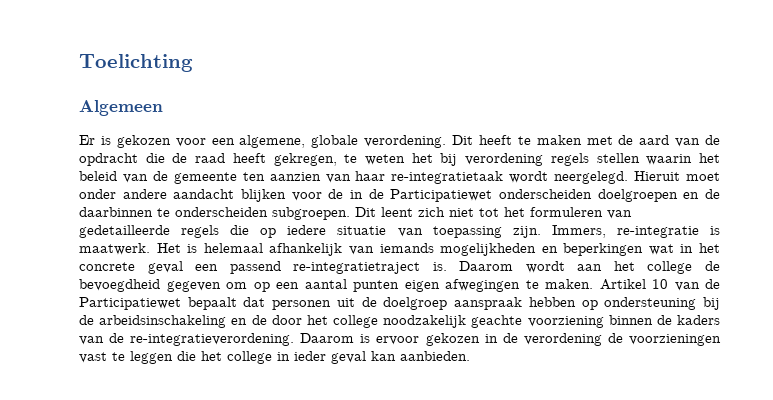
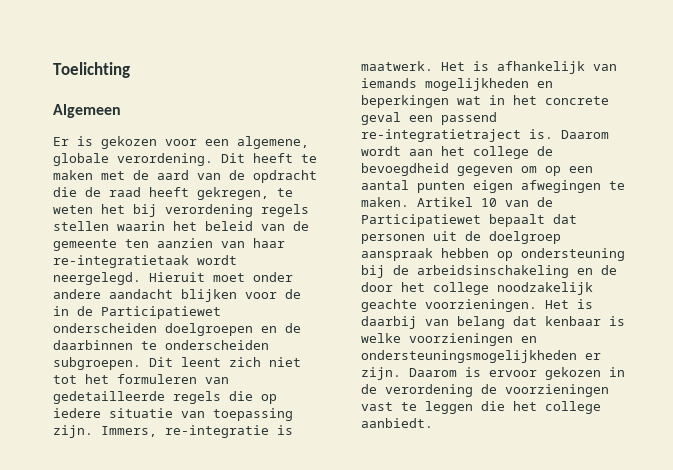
- Het is helemaal afhankelijk van iemands mogelijkheden en beperkingen wat in het concrete geval een passend re-integratietraject is.
+ Het is afhankelijk van iemands mogelijkheden en beperkingen wat in het concrete geval een passend re-integratietraject is.
- Artikel 10 van de Participatiewet bepaalt dat personen uit de doelgroep aanspraak hebben op ondersteuning bij de arbeidsinschakeling en de door het college noodzakelijk geachte voorziening binnen de kaders van de re-integratieverordening.
+ Artikel 10 van de Participatiewet bepaalt dat personen uit de doelgroep aanspraak hebben op ondersteuning bij de arbeidsinschakeling en de door het college noodzakelijk geachte voorzieningen. Het is daarbij van belang dat kenbaar is welke voorzieningen en ondersteuningsmogelijkheden er zijn.
- Daarom is ervoor gekozen in de verordening de voorzieningen vast te leggen die het college in ieder geval kan aanbieden.
+ Daarom is ervoor gekozen in de verordening de voorzieningen vast te leggen die het college aanbiedt.

